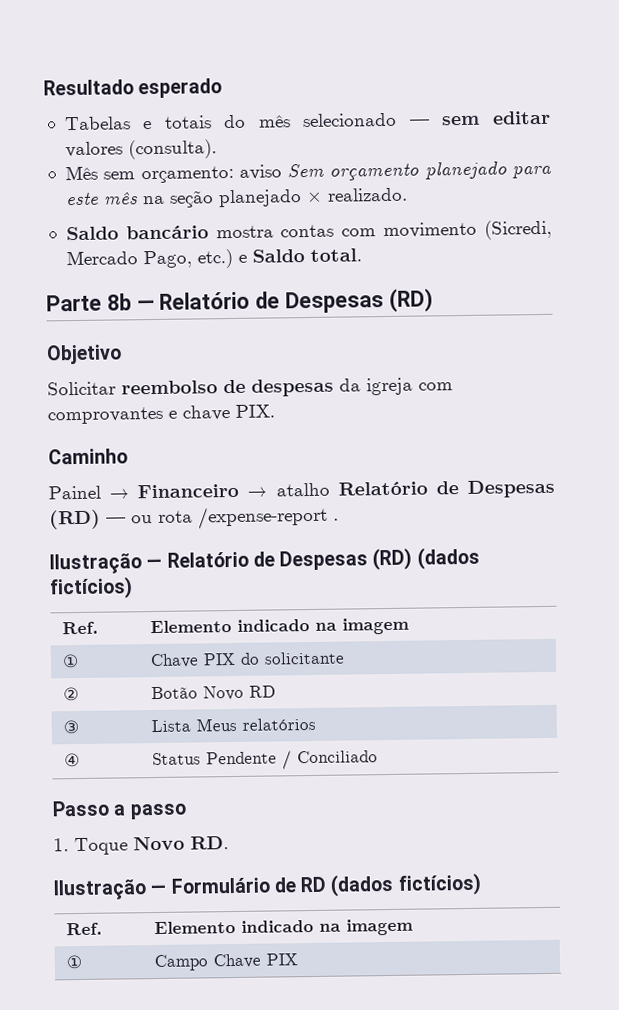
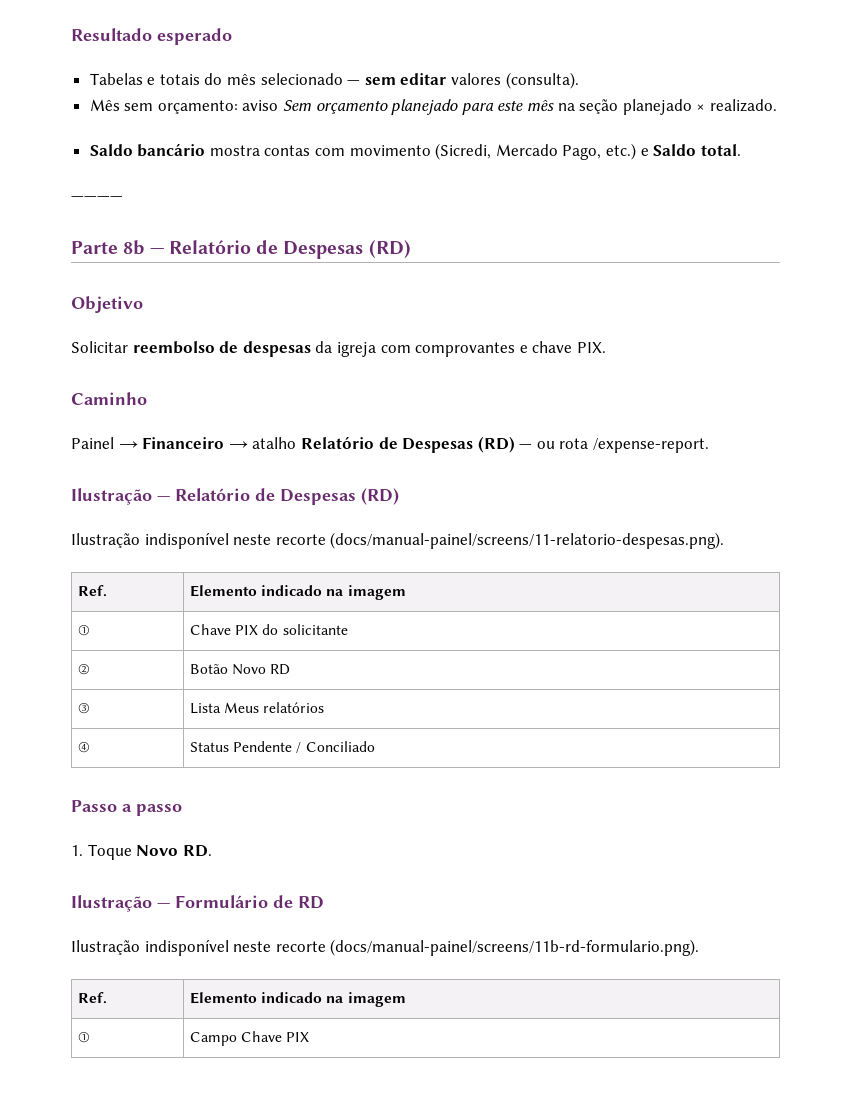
+ ————
- Painel → Financeiro → atalho Relatório de Despesas (RD) — ou rota /expense-report .
+ Painel → Financeiro → atalho Relatório de Despesas (RD) — ou rota /expense-report.
- Ilustração — Relatório de Despesas (RD) (dados fictícios)
+ Ilustração — Relatório de Despesas (RD)
+ Ilustração indisponível neste recorte (docs/manual-painel/screens/11-relatorio-despesas.png).
- Ilustração — Formulário de RD (dados fictícios)
+ Ilustração — Formulário de RD
+ Ilustração indisponível neste recorte (docs/manual-painel/screens/11b-rd-formulario.png).

